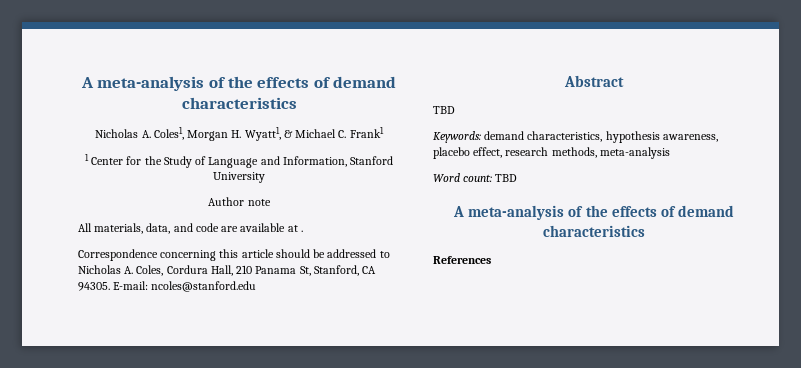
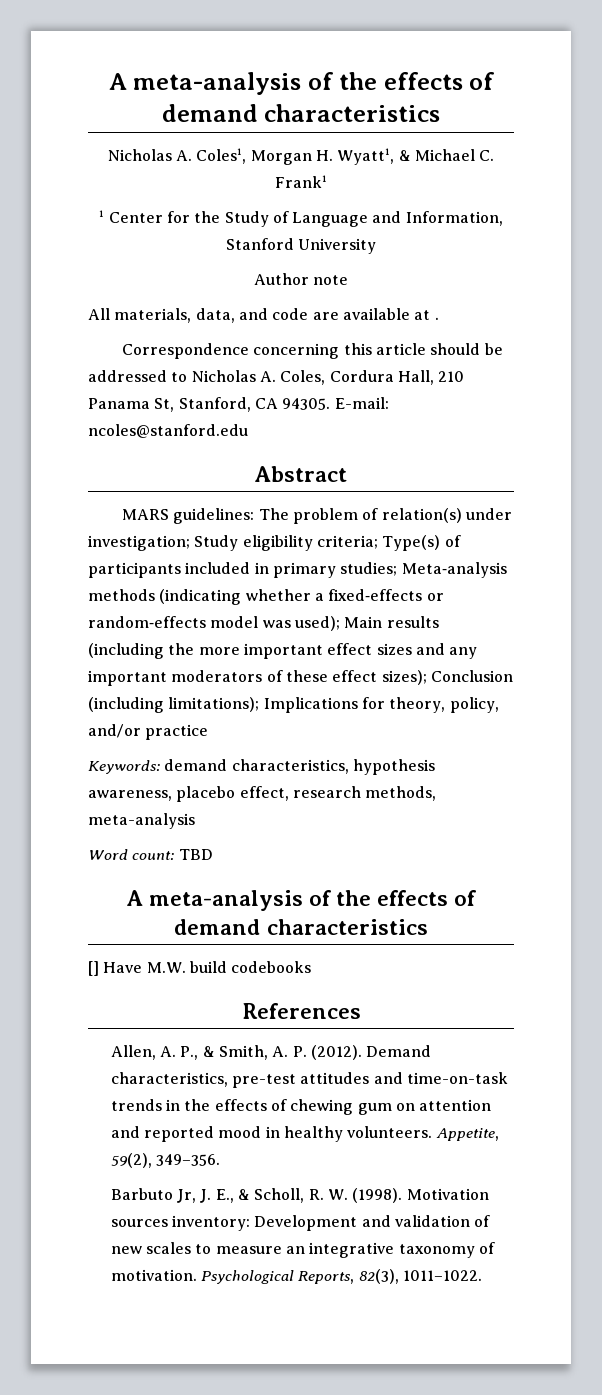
  Abstract
- TBD
+ MARS guidelines: The problem of relation(s) under investigation; Study eligibility criteria; Type(s) of participants included in primary studies; Meta‐analysis methods (indicating whether a fixed‐effects or random‐effects model was used); Main results (including the more important effect sizes and any important moderators of these effect sizes); Conclusion (including limitations); Implications for theory, policy, and/or practice
+ [] Have M.W. build codebooks
  References
+ Allen, A. P., & Smith, A. P. (2012). Demand characteristics, pre-test attitudes and time-on-task trends in the effects of chewing gum on attention and reported mood in healthy volunteers. Appetite, 59(2), 349–356.
+ Barbuto Jr, J. E., & Scholl, R. W. (1998). Motivation sources inventory: Development and validation of new scales to measure an integrative taxonomy of motivation. Psychological Reports, 82(3), 1011–1022.

